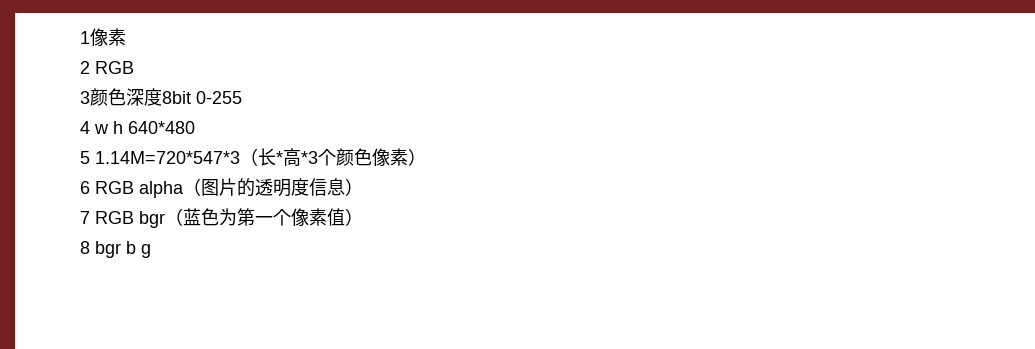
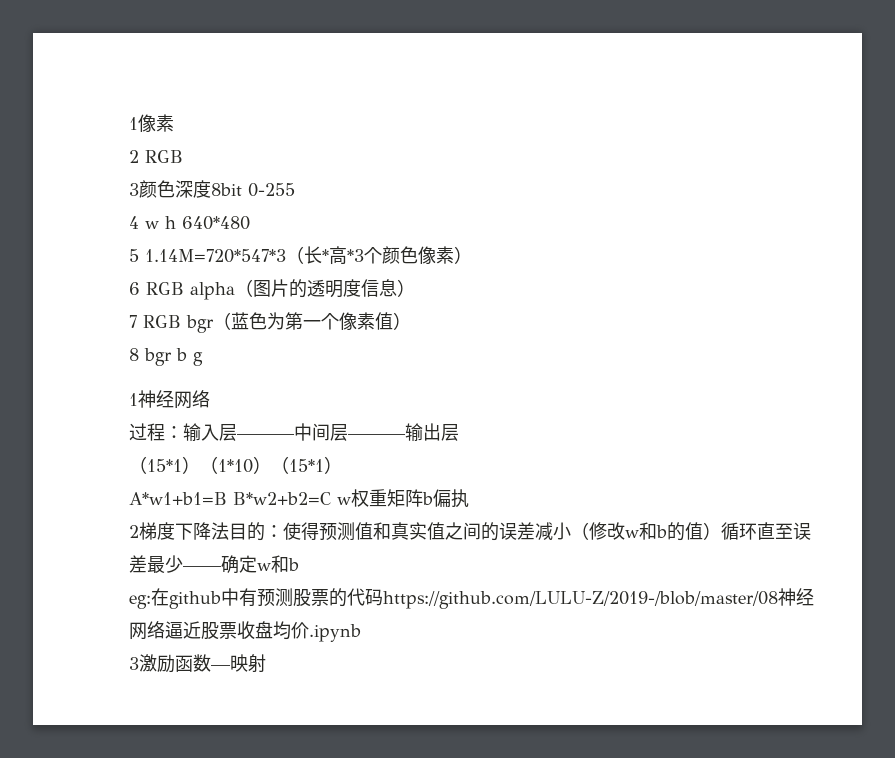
+ 1神经网络
+ 过程：输入层———中间层———输出层
+ （15*1）（1*10）（15*1）
+ A*w1+b1=B B*w2+b2=C w权重矩阵b偏执
+ 2梯度下降法目的：使得预测值和真实值之间的误差减小（修改w和b的值）循环直至误差最少——确定w和b
+ eg:在github中有预测股票的代码https://github.com/LULU-Z/2019-/blob/master/08神经网络逼近股票收盘均价.ipynb
+ 3激励函数—映射

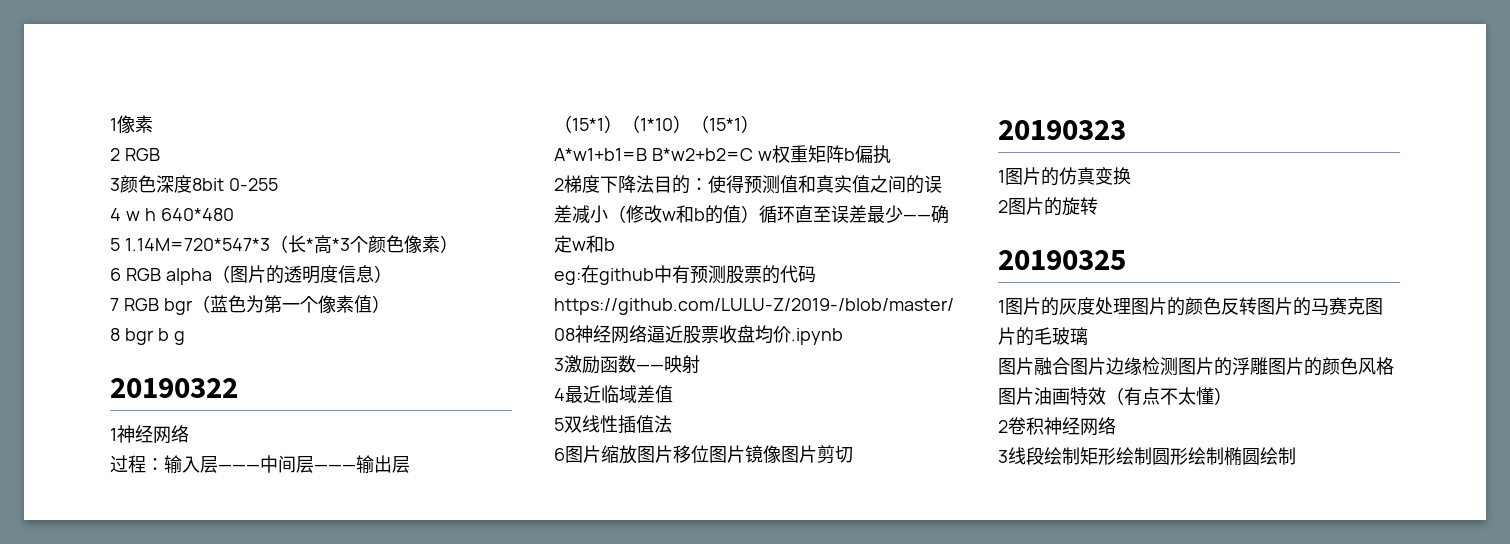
+ 20190322
- 3激励函数—映射
+ 3激励函数——映射
+ 4最近临域差值
+ 5双线性插值法
+ 6图片缩放图片移位图片镜像图片剪切
+ 20190323
+ 1图片的仿真变换
+ 2图片的旋转
+ 20190325
+ 1图片的灰度处理图片的颜色反转图片的马赛克图片的毛玻璃
+ 图片融合图片边缘检测图片的浮雕图片的颜色风格图片油画特效（有点不太懂）
+ 2卷积神经网络
+ 3线段绘制矩形绘制圆形绘制椭圆绘制

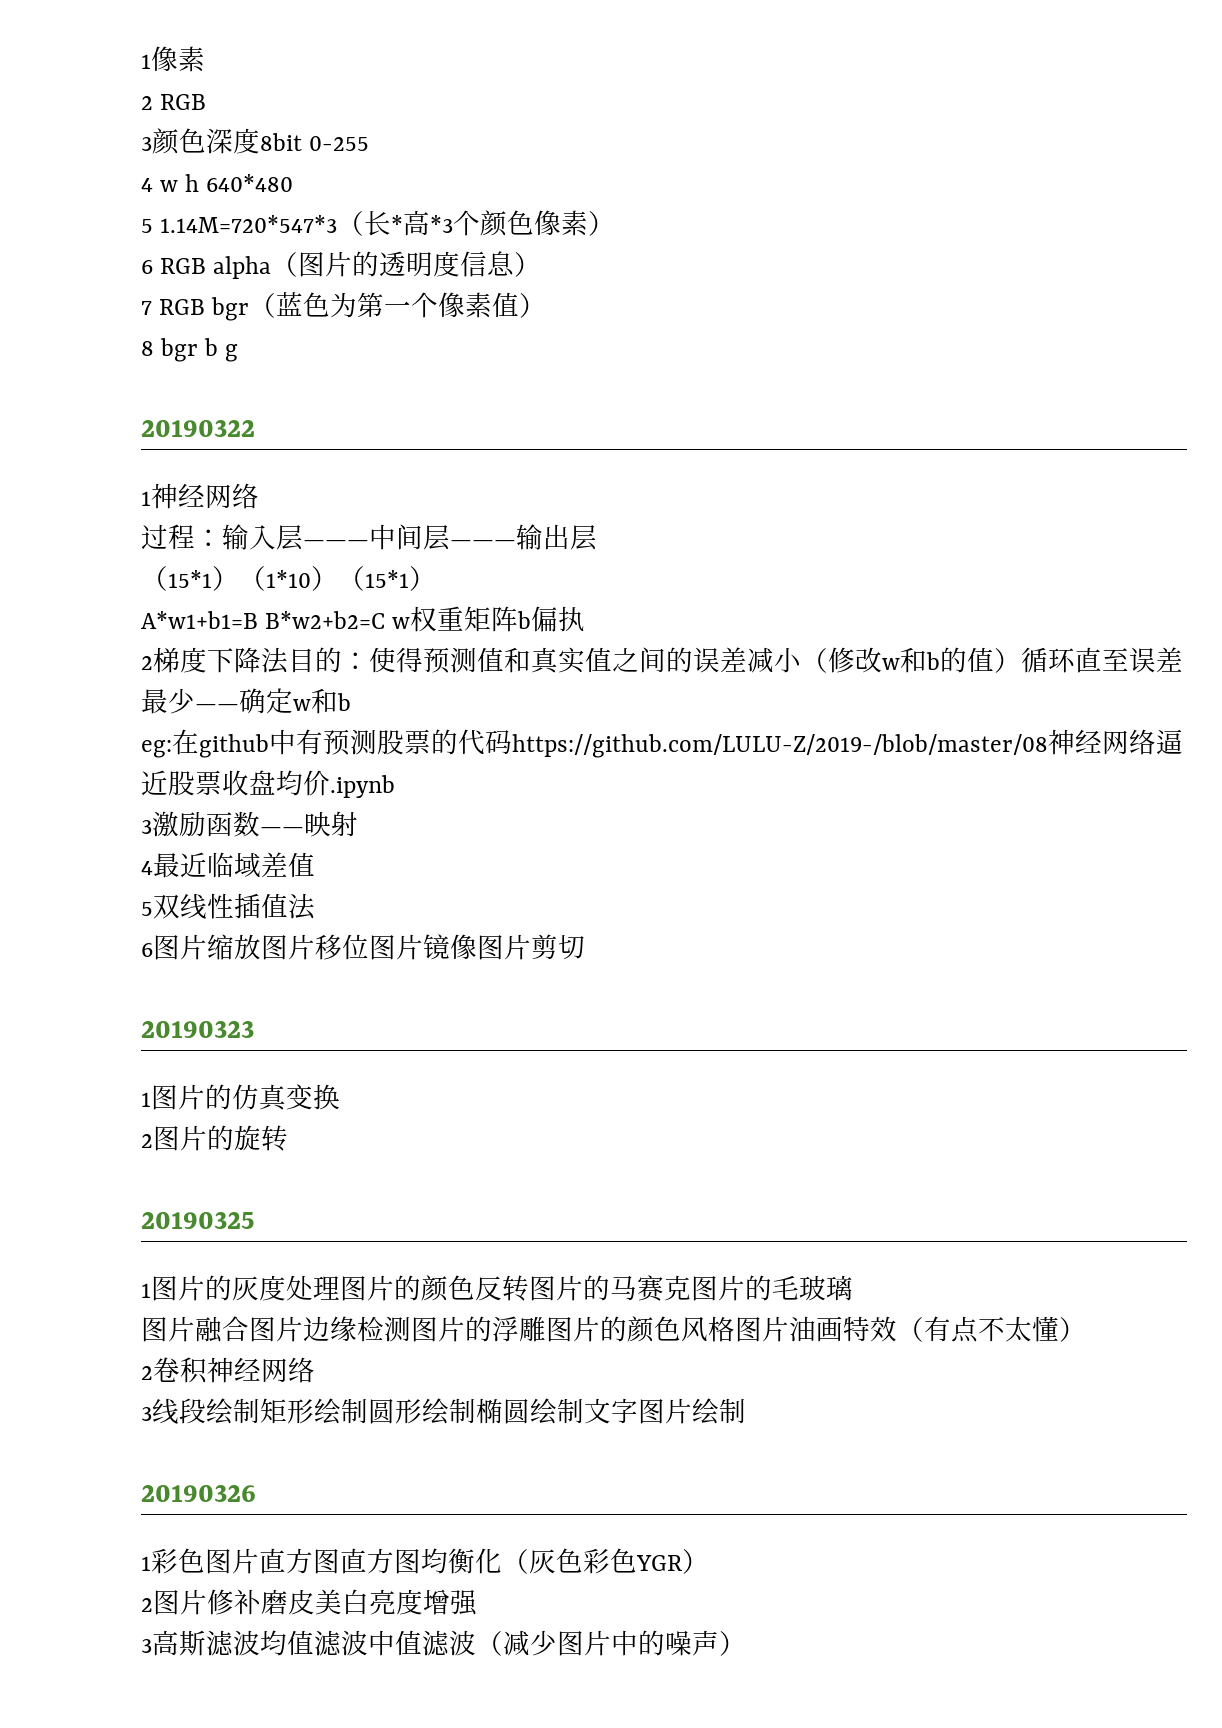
- 3线段绘制矩形绘制圆形绘制椭圆绘制
+ 3线段绘制矩形绘制圆形绘制椭圆绘制文字图片绘制
+ 20190326
+ 1彩色图片直方图直方图均衡化（灰色彩色YGR）
+ 2图片修补磨皮美白亮度增强
+ 3高斯滤波均值滤波中值滤波（减少图片中的噪声）

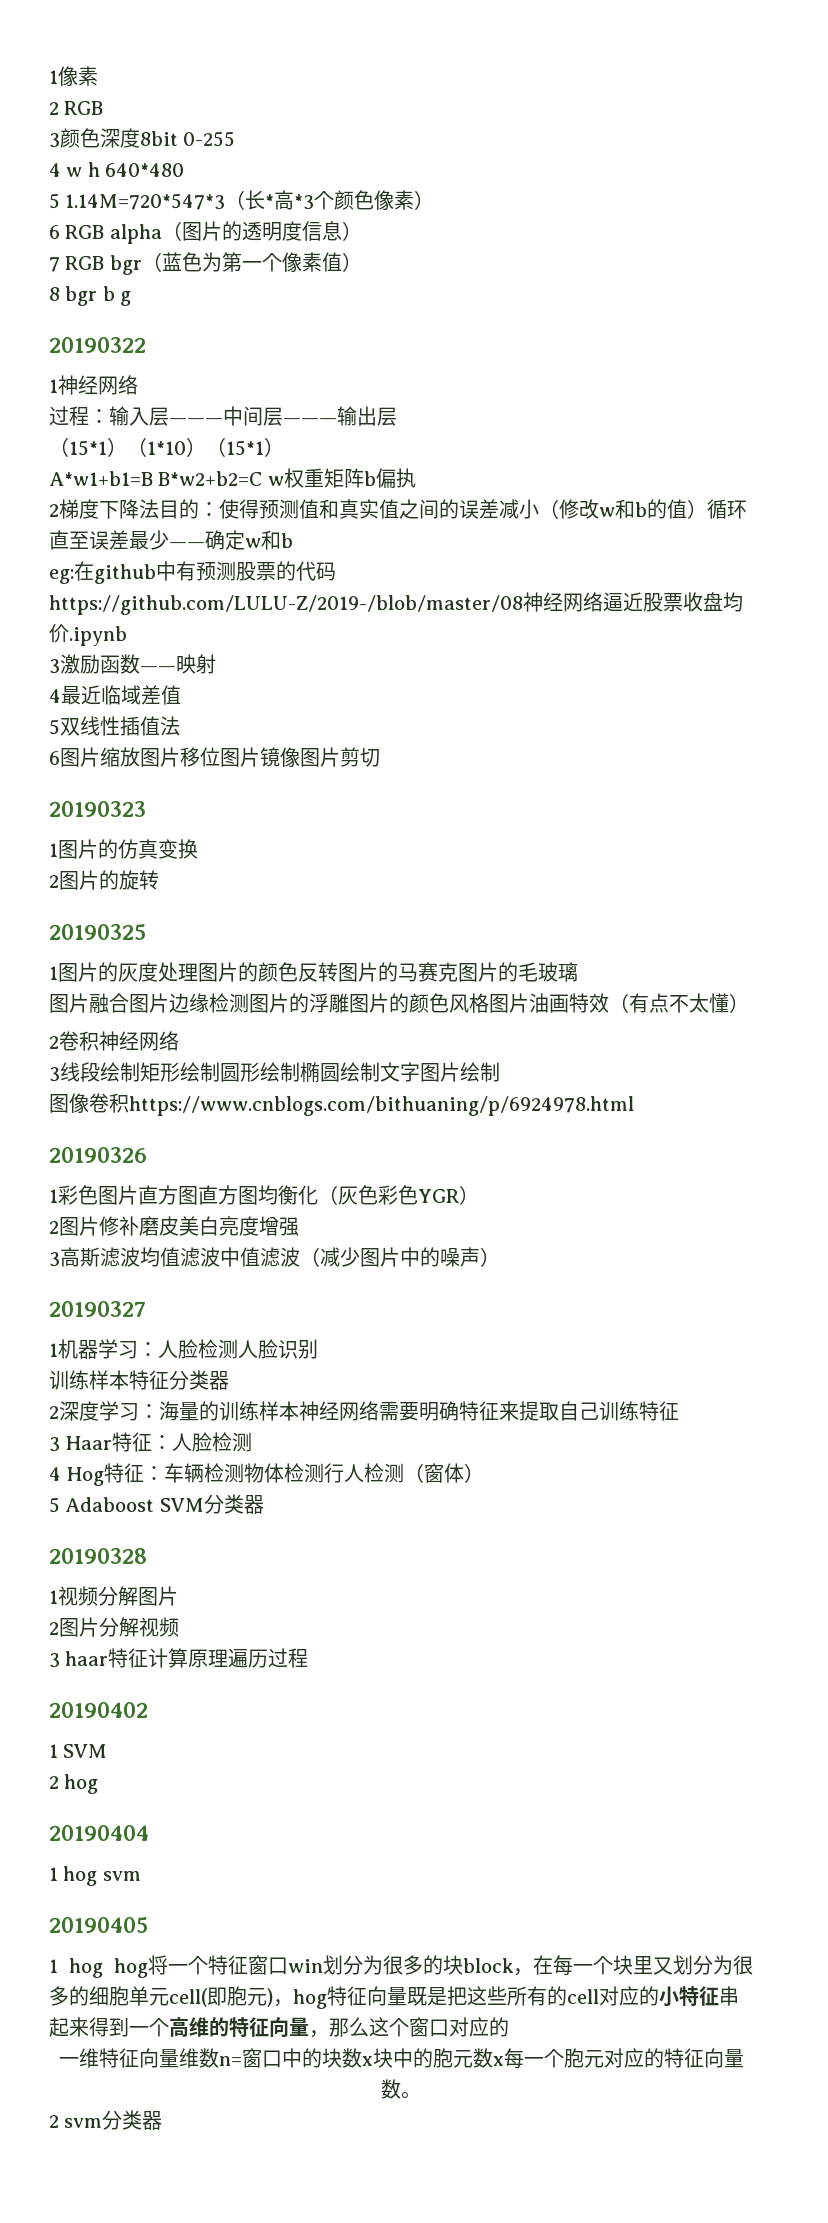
+ 图像卷积https://www.cnblogs.com/bithuaning/p/6924978.html
+ 20190327
+ 1机器学习：人脸检测人脸识别
+ 训练样本特征分类器
+ 2深度学习：海量的训练样本神经网络需要明确特征来提取自己训练特征
+ 3 Haar特征：人脸检测
+ 4 Hog特征：车辆检测物体检测行人检测（窗体）
+ 5 Adaboost SVM分类器
+ 20190328
+ 1视频分解图片
+ 2图片分解视频
+ 3 haar特征计算原理遍历过程
+ 20190402
+ 1 SVM
+ 2 hog
+ 20190404
+ 1 hog svm
+ 20190405
+ 1 hog hog将一个特征窗口win划分为很多的块block，在每一个块里又划分为很多的细胞单元cell(即胞元)，hog特征向量既是把这些所有的cell对应的小特征串起来得到一个高维的特征向量，那么这个窗口对应的
+ 一维特征向量维数n=窗口中的块数x块中的胞元数x每一个胞元对应的特征向量数。
+ 2 svm分类器

